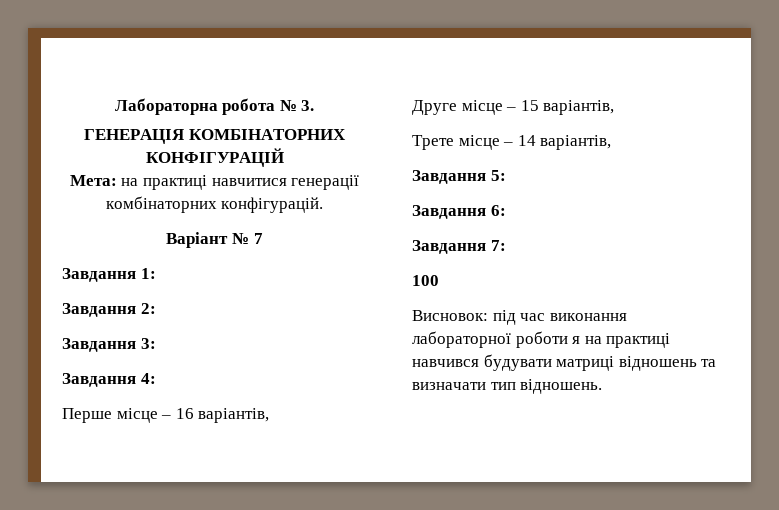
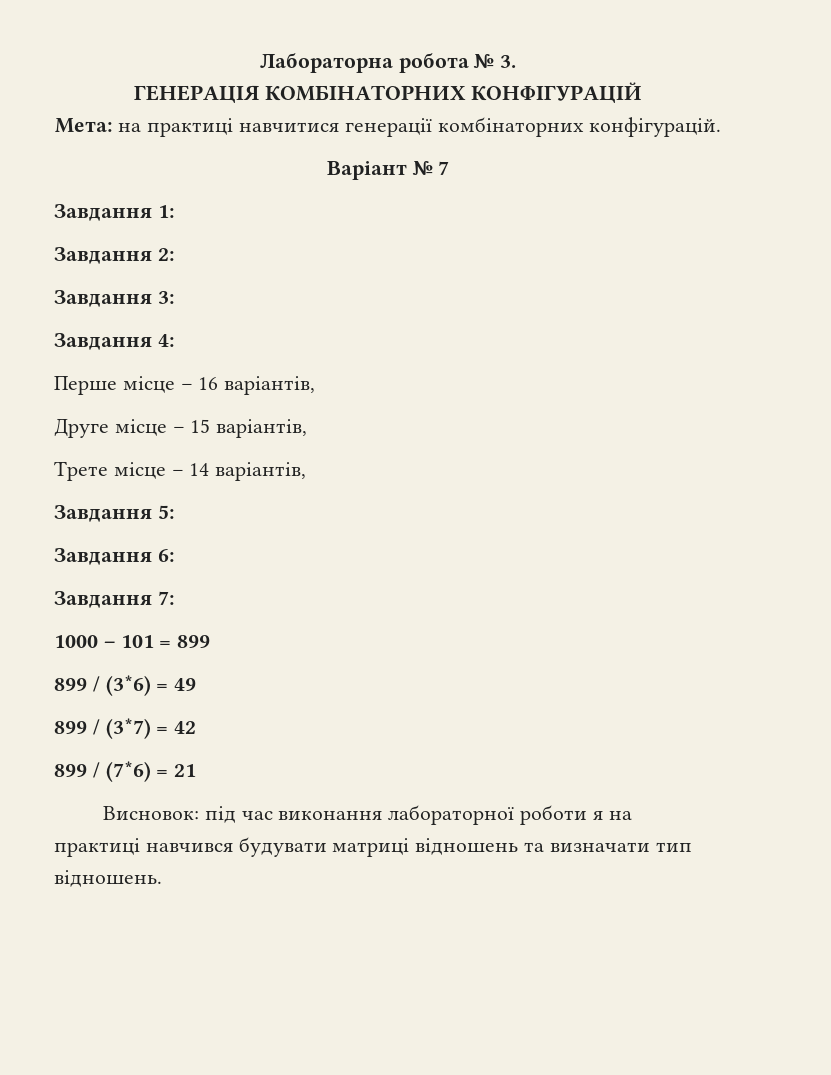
- 100
+ 1000 – 101 = 899
+ 899 / (3*6) = 49
+ 899 / (3*7) = 42
+ 899 / (7*6) = 21

